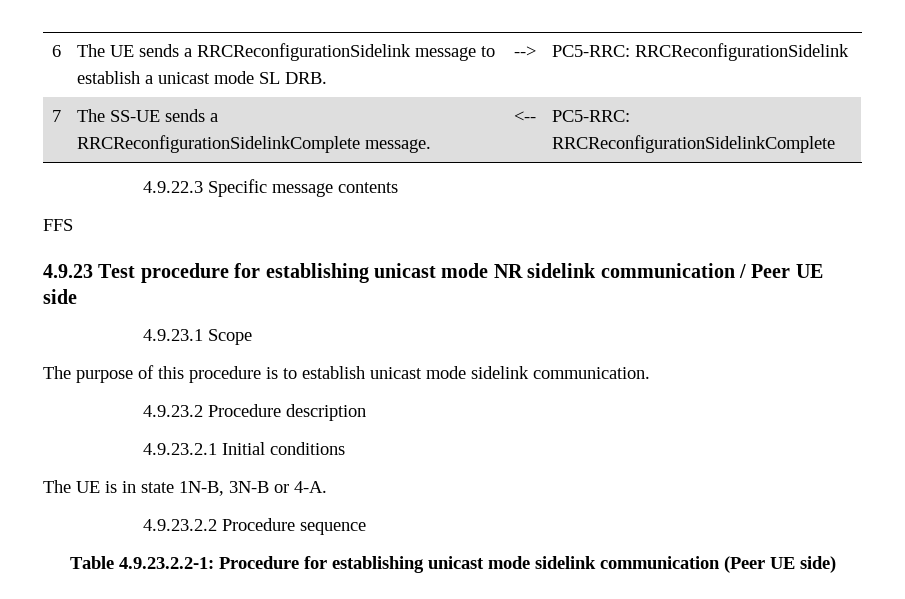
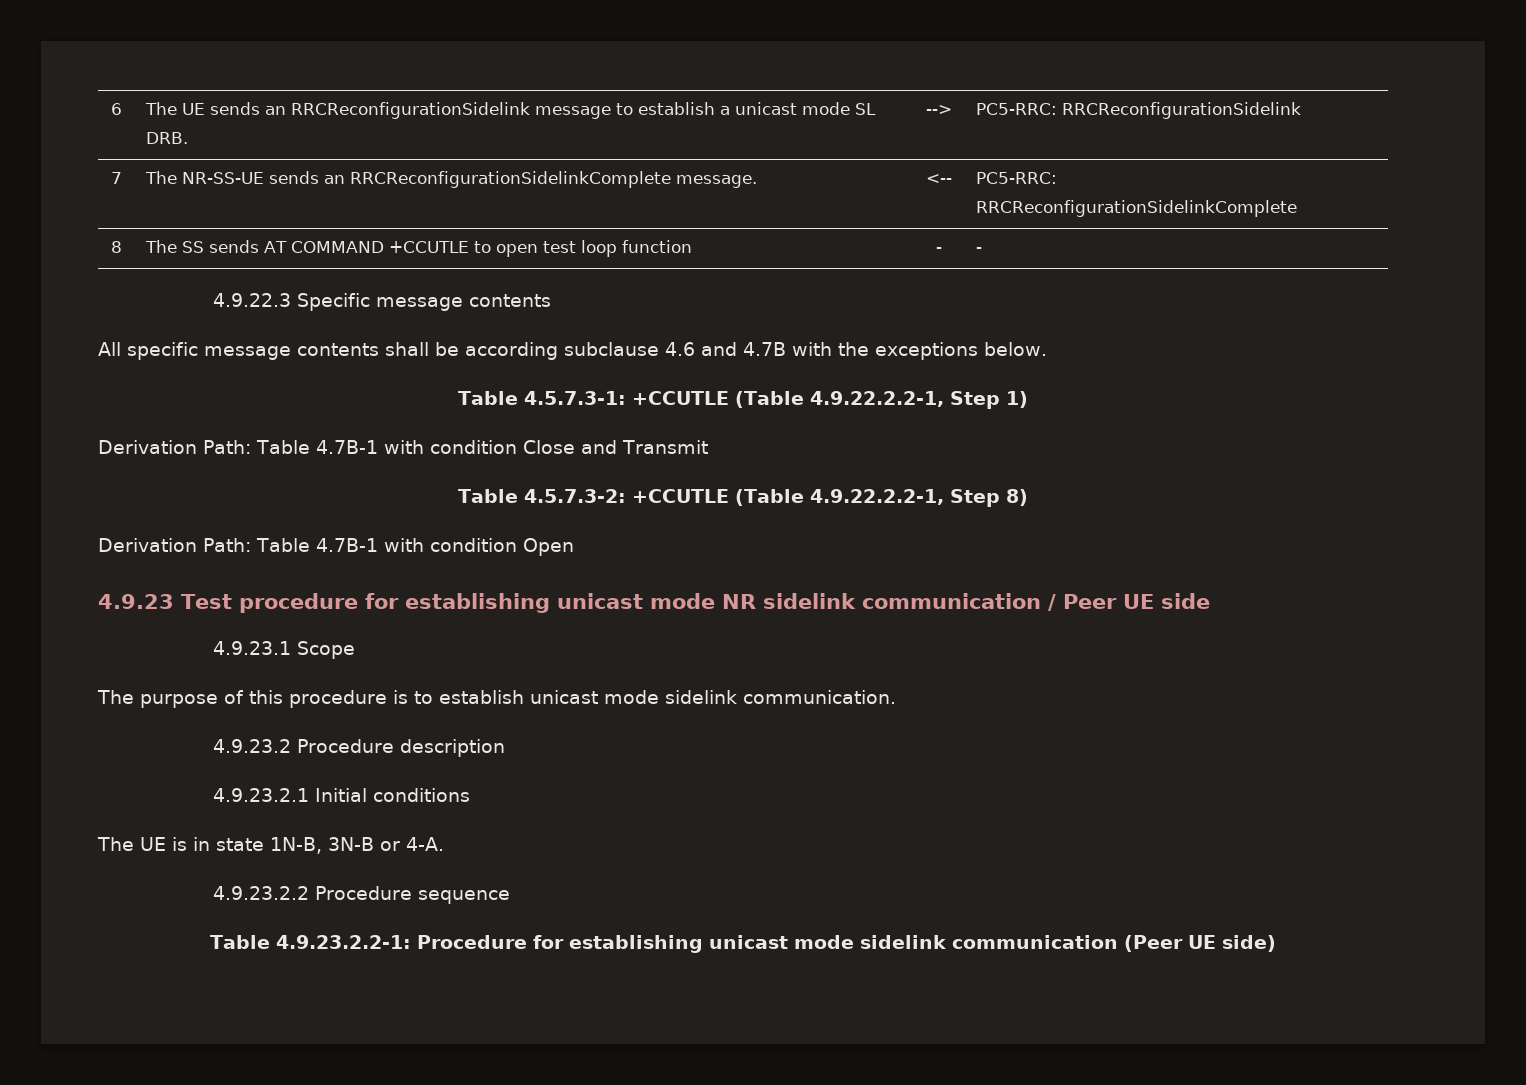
- 6 | The UE sends a RRCReconfigurationSidelink message to establish a unicast mode SL DRB. | --> | PC5-RRC: RRCReconfigurationSidelink
+ 6 | The UE sends an RRCReconfigurationSidelink message to establish a unicast mode SL DRB. | --> | PC5-RRC: RRCReconfigurationSidelink
- 7 | The SS-UE sends a RRCReconfigurationSidelinkComplete message. | <-- | PC5-RRC: RRCReconfigurationSidelinkComplete
+ 7 | The NR-SS-UE sends an RRCReconfigurationSidelinkComplete message. | <-- | PC5-RRC: RRCReconfigurationSidelinkComplete
+ 8 | The SS sends AT COMMAND +CCUTLE to open test loop function | - | -
  4.9.22.3 Specific message contents
- FFS
+ All specific message contents shall be according subclause 4.6 and 4.7B with the exceptions below.
+ Table 4.5.7.3-1: +CCUTLE (Table 4.9.22.2.2-1, Step 1)
+ Derivation Path: Table 4.7B-1 with condition Close and Transmit
+ Table 4.5.7.3-2: +CCUTLE (Table 4.9.22.2.2-1, Step 8)
+ Derivation Path: Table 4.7B-1 with condition Open

